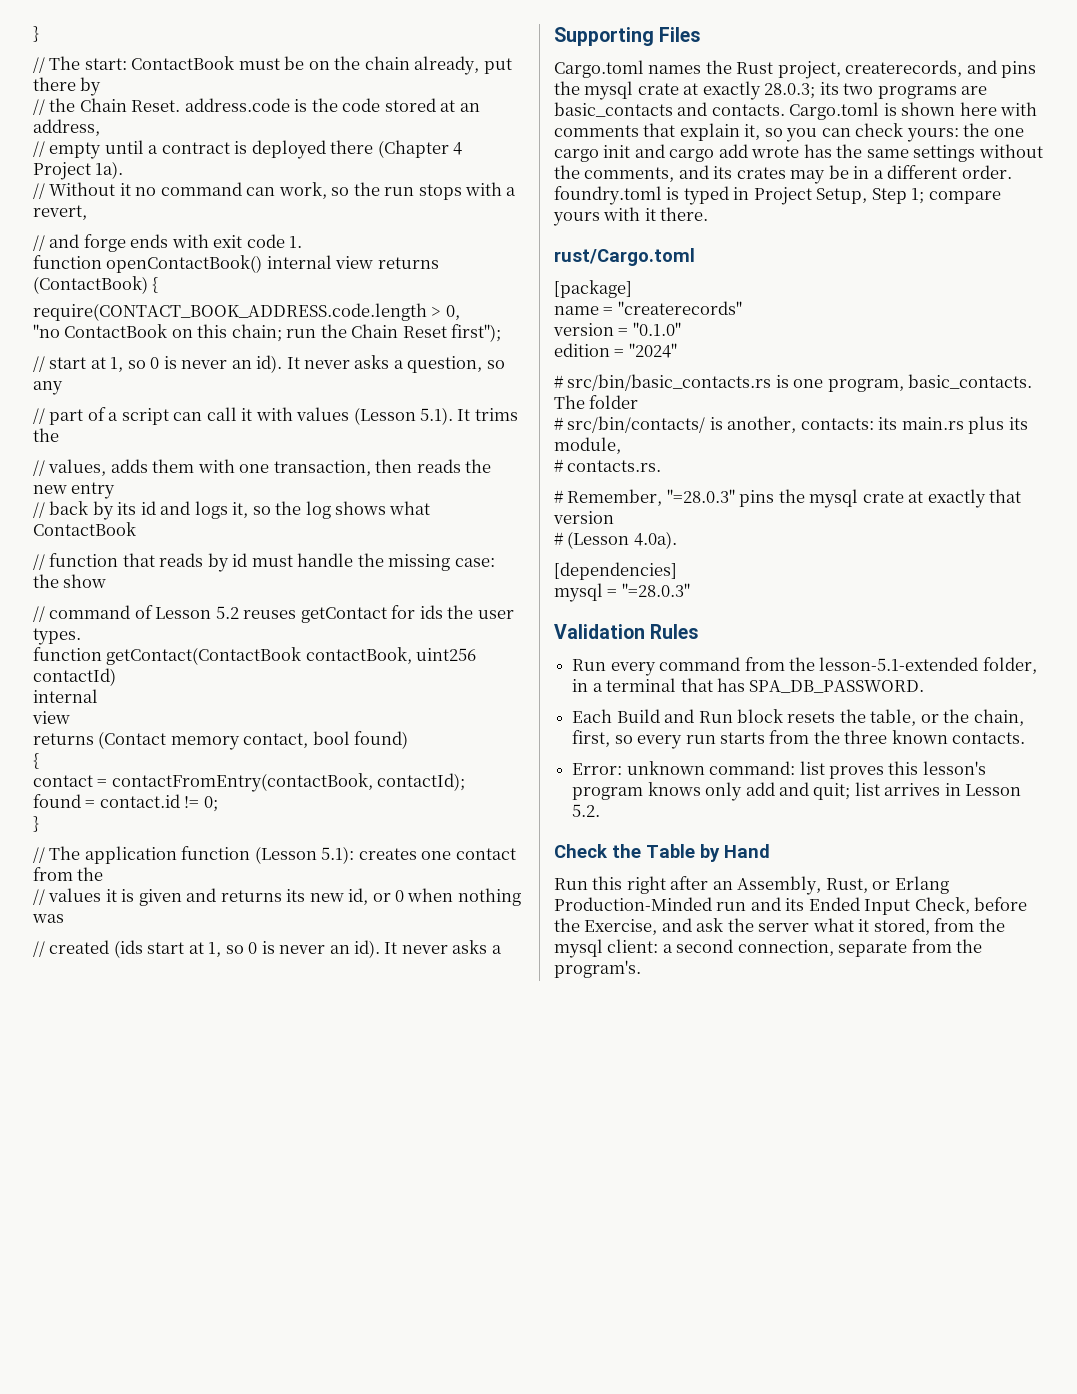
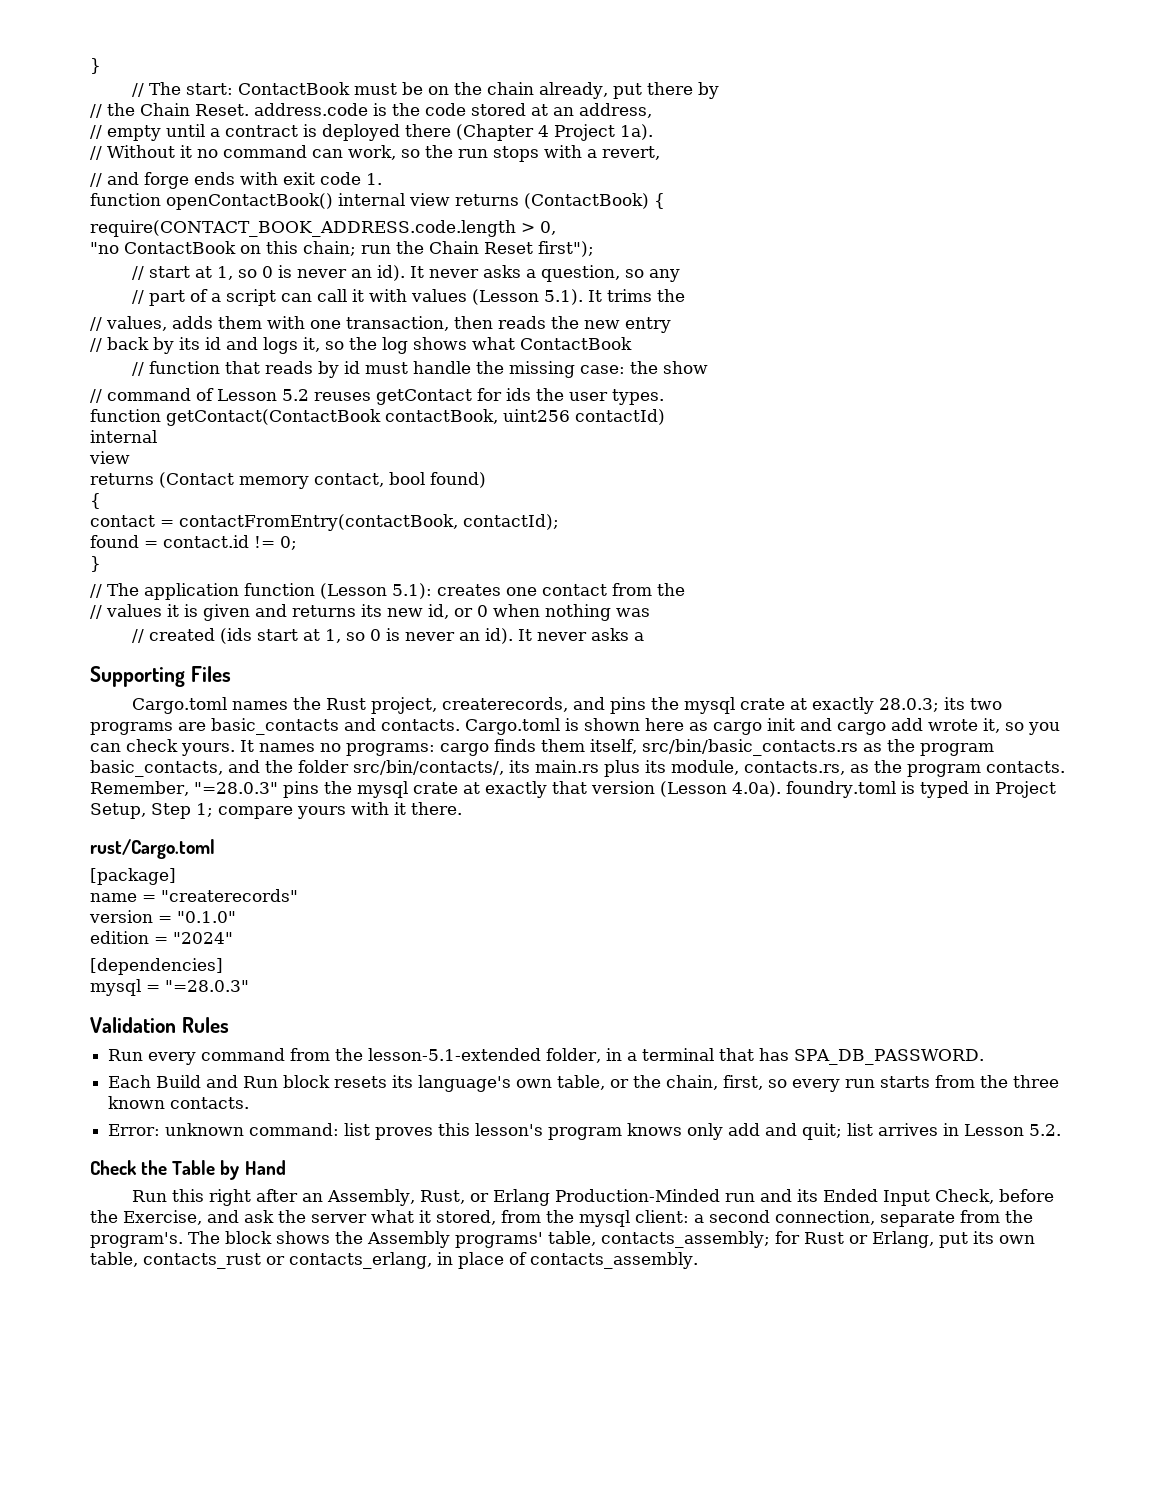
- Cargo.toml is shown here with comments that explain it, so you can check yours: the one cargo init and cargo add wrote has the same settings without the comments, and its crates may be in a different order. foundry.toml is typed in Project Setup, Step 1; compare yours with it there.
+ Cargo.toml is shown here as cargo init and cargo add wrote it, so you can check yours. It names no programs: cargo finds them itself, src/bin/basic_contacts.rs as the program basic_contacts, and the folder src/bin/contacts/, its main.rs plus its module, contacts.rs, as the program contacts. Remember, "=28.0.3" pins the mysql crate at exactly that version (Lesson 4.0a). foundry.toml is typed in Project Setup, Step 1; compare yours with it there.
- # src/bin/basic_contacts.rs is one program, basic_contacts. The folder
- # src/bin/contacts/ is another, contacts: its main.rs plus its module,
- # contacts.rs.
- # Remember, "=28.0.3" pins the mysql crate at exactly that version
- # (Lesson 4.0a).
- Each Build and Run block resets the table, or the chain, first, so every run starts from the three known contacts.
+ Each Build and Run block resets its language's own table, or the chain, first, so every run starts from the three known contacts.
+ The block shows the Assembly programs' table, contacts_assembly; for Rust or Erlang, put its own table, contacts_rust or contacts_erlang, in place of contacts_assembly.

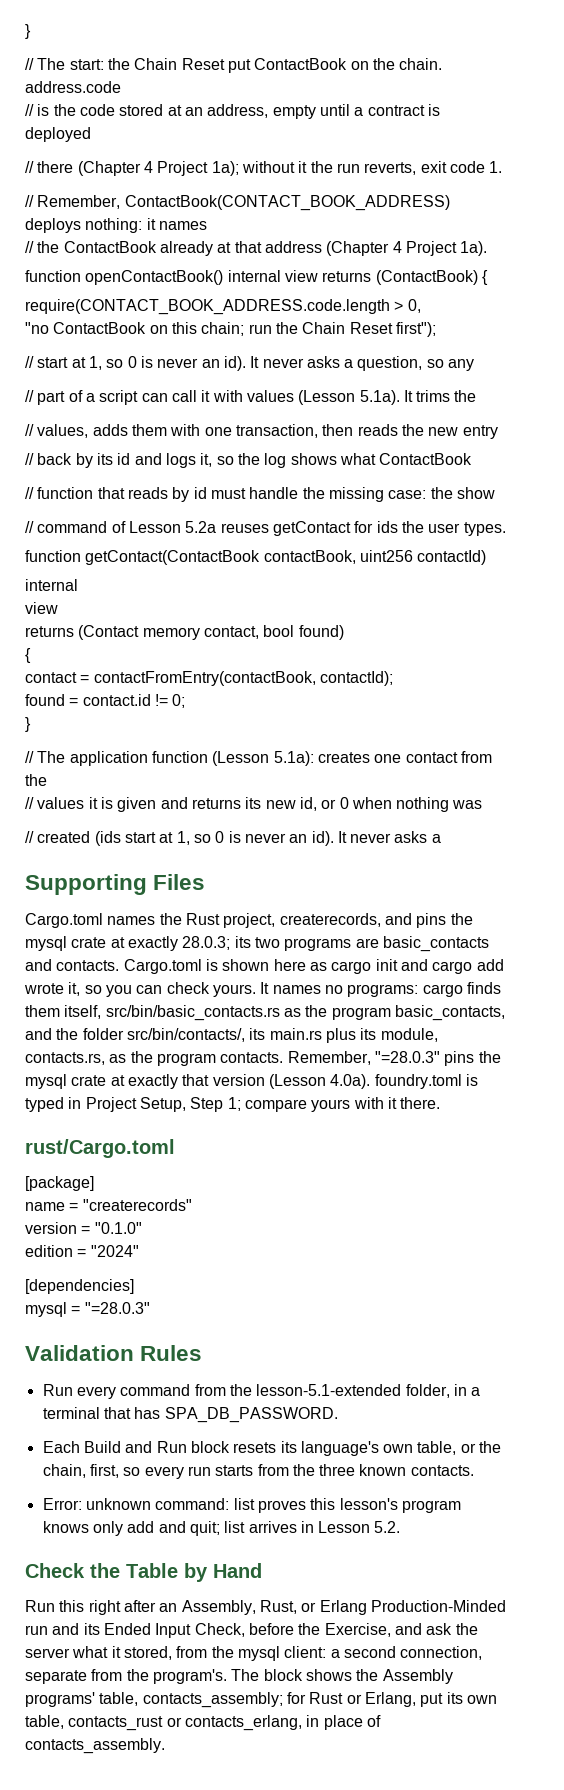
- // The start: ContactBook must be on the chain already, put there by
- // the Chain Reset. address.code is the code stored at an address,
- // empty until a contract is deployed there (Chapter 4 Project 1a).
- // Without it no command can work, so the run stops with a revert,
- // and forge ends with exit code 1.
+ // The start: the Chain Reset put ContactBook on the chain. address.code
+ // is the code stored at an address, empty until a contract is deployed
+ // there (Chapter 4 Project 1a); without it the run reverts, exit code 1.
+ // Remember, ContactBook(CONTACT_BOOK_ADDRESS) deploys nothing: it names
+ // the ContactBook already at that address (Chapter 4 Project 1a).
- // part of a script can call it with values (Lesson 5.1). It trims the
+ // part of a script can call it with values (Lesson 5.1a). It trims the
- // command of Lesson 5.2 reuses getContact for ids the user types.
+ // command of Lesson 5.2a reuses getContact for ids the user types.
- // The application function (Lesson 5.1): creates one contact from the
+ // The application function (Lesson 5.1a): creates one contact from the

